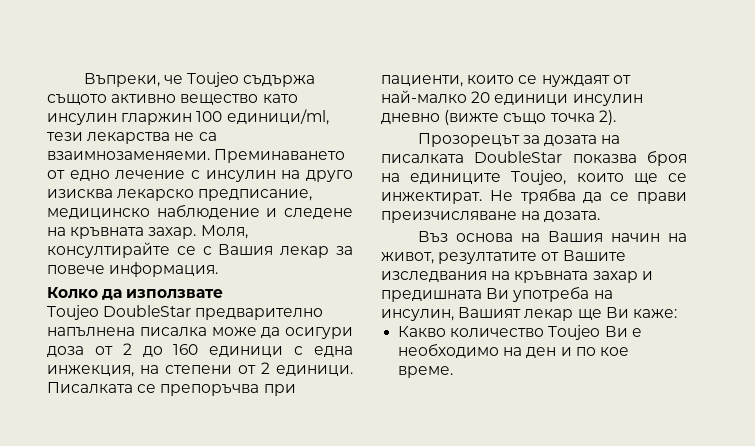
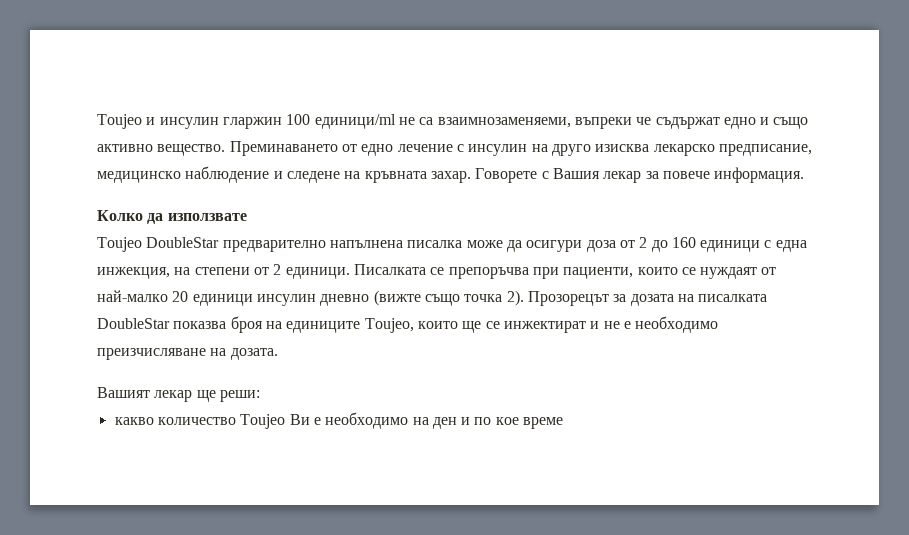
- Въпреки, че Toujeo съдържа същото активно вещество като инсулин гларжин 100 единици/ml, тези лекарства не са взаимнозаменяеми.
+ Toujeo и инсулин гларжин 100 единици/ml не са взаимнозаменяеми, въпреки че съдържат едно и също активно вещество.
- Моля, консултирайте се с Вашия лекар за повече информация.
+ Говорете с Вашия лекар за повече информация.
- Писалката се препоръчва при пациенти, които се нуждаят от най-малко 20 единици инсулин дневно (вижте също точка 2).
- Прозорецът за дозата на писалката DoubleStar показва броя на единиците Toujeo, които ще се инжектират. Не трябва да се прави преизчисляване на дозата.
- Въз основа на Вашия начин на живот, резултатите от Вашите изследвания на кръвната захар и предишната Ви употреба на инсулин, Вашият лекар ще Ви каже:
- Какво количество Toujeo Ви е необходимо на ден и по кое време.
+ Писалката се препоръчва при пациенти, които се нуждаят от най-малко 20 единици инсулин дневно (вижте също точка 2). Прозорецът за дозата на писалката DoubleStar показва броя на единиците Toujeo, които ще се инжектират и не е необходимо преизчисляване на дозата.
+ Вашият лекар ще реши:
+ какво количество Toujeo Ви е необходимо на ден и по кое време

